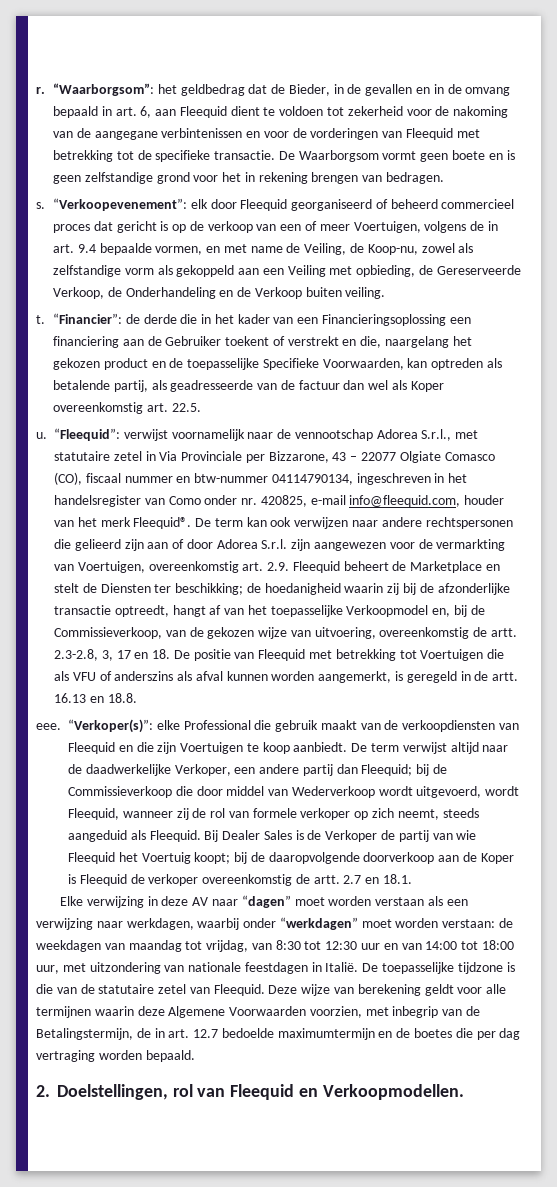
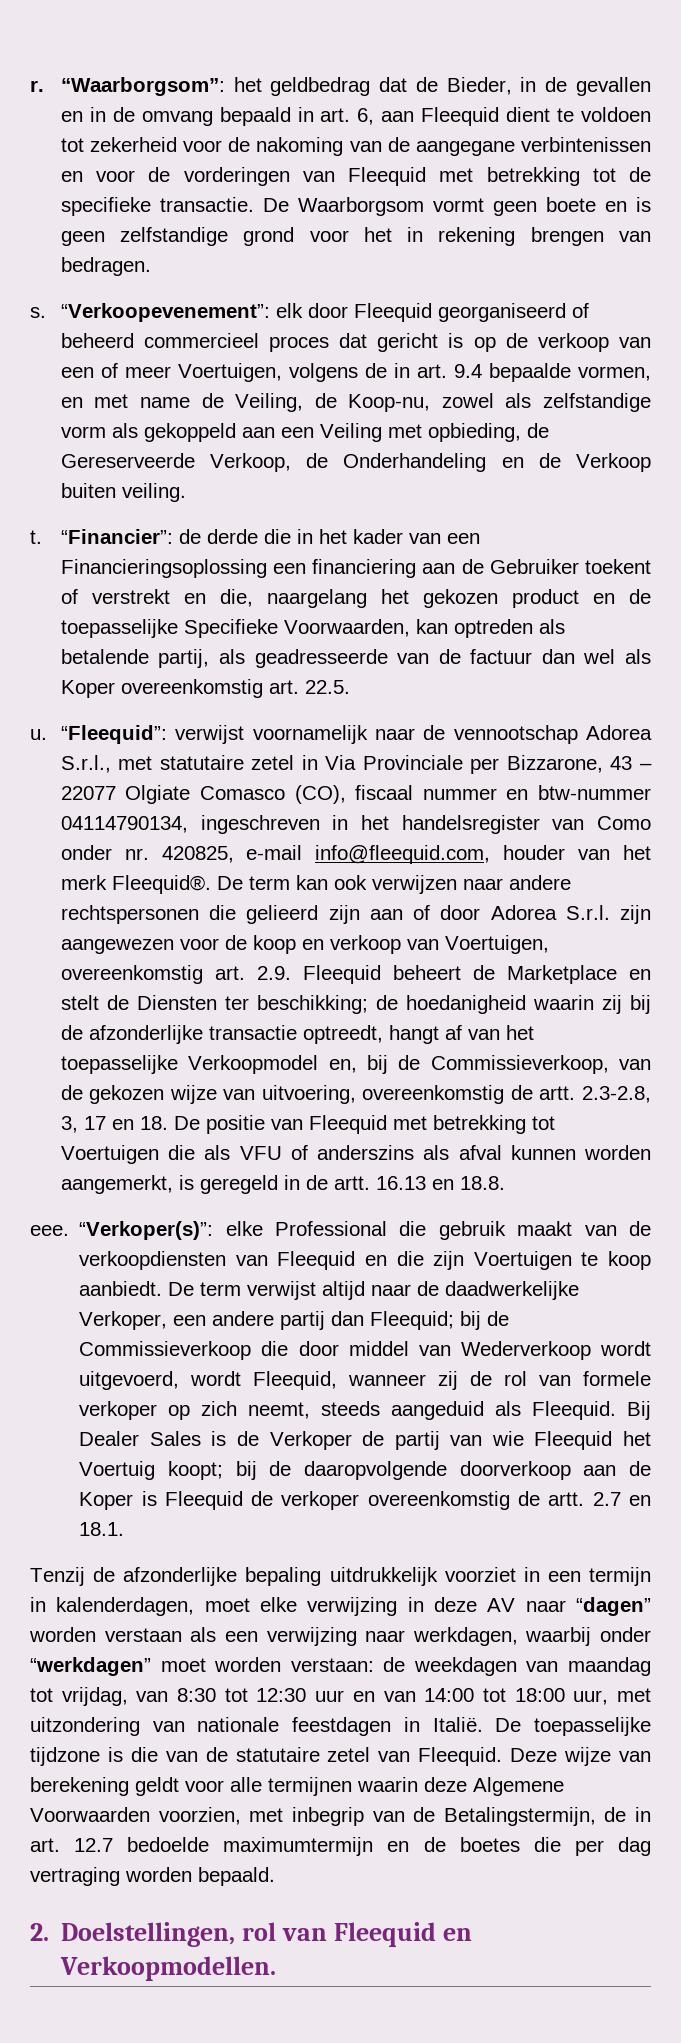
- De term kan ook verwijzen naar andere rechtspersonen die gelieerd zijn aan of door Adorea S.r.l. zijn aangewezen voor de vermarkting van Voertuigen, overeenkomstig art. 2.9. Fleequid beheert de Marketplace en stelt de Diensten ter beschikking;
+ De term kan ook verwijzen naar andere rechtspersonen die gelieerd zijn aan of door Adorea S.r.l. zijn aangewezen voor de koop en verkoop van Voertuigen, overeenkomstig art. 2.9. Fleequid beheert de Marketplace en stelt de Diensten ter beschikking;
- Elke verwijzing in deze AV naar “dagen” moet worden verstaan als een verwijzing naar werkdagen, waarbij onder “werkdagen” moet worden verstaan: de weekdagen van maandag tot vrijdag, van 8:30 tot 12:30 uur en van 14:00 tot 18:00 uur, met uitzondering van nationale feestdagen in Italië.
+ Tenzij de afzonderlijke bepaling uitdrukkelijk voorziet in een termijn in kalenderdagen, moet elke verwijzing in deze AV naar “dagen” worden verstaan als een verwijzing naar werkdagen, waarbij onder “werkdagen” moet worden verstaan: de weekdagen van maandag tot vrijdag, van 8:30 tot 12:30 uur en van 14:00 tot 18:00 uur, met uitzondering van nationale feestdagen in Italië.

